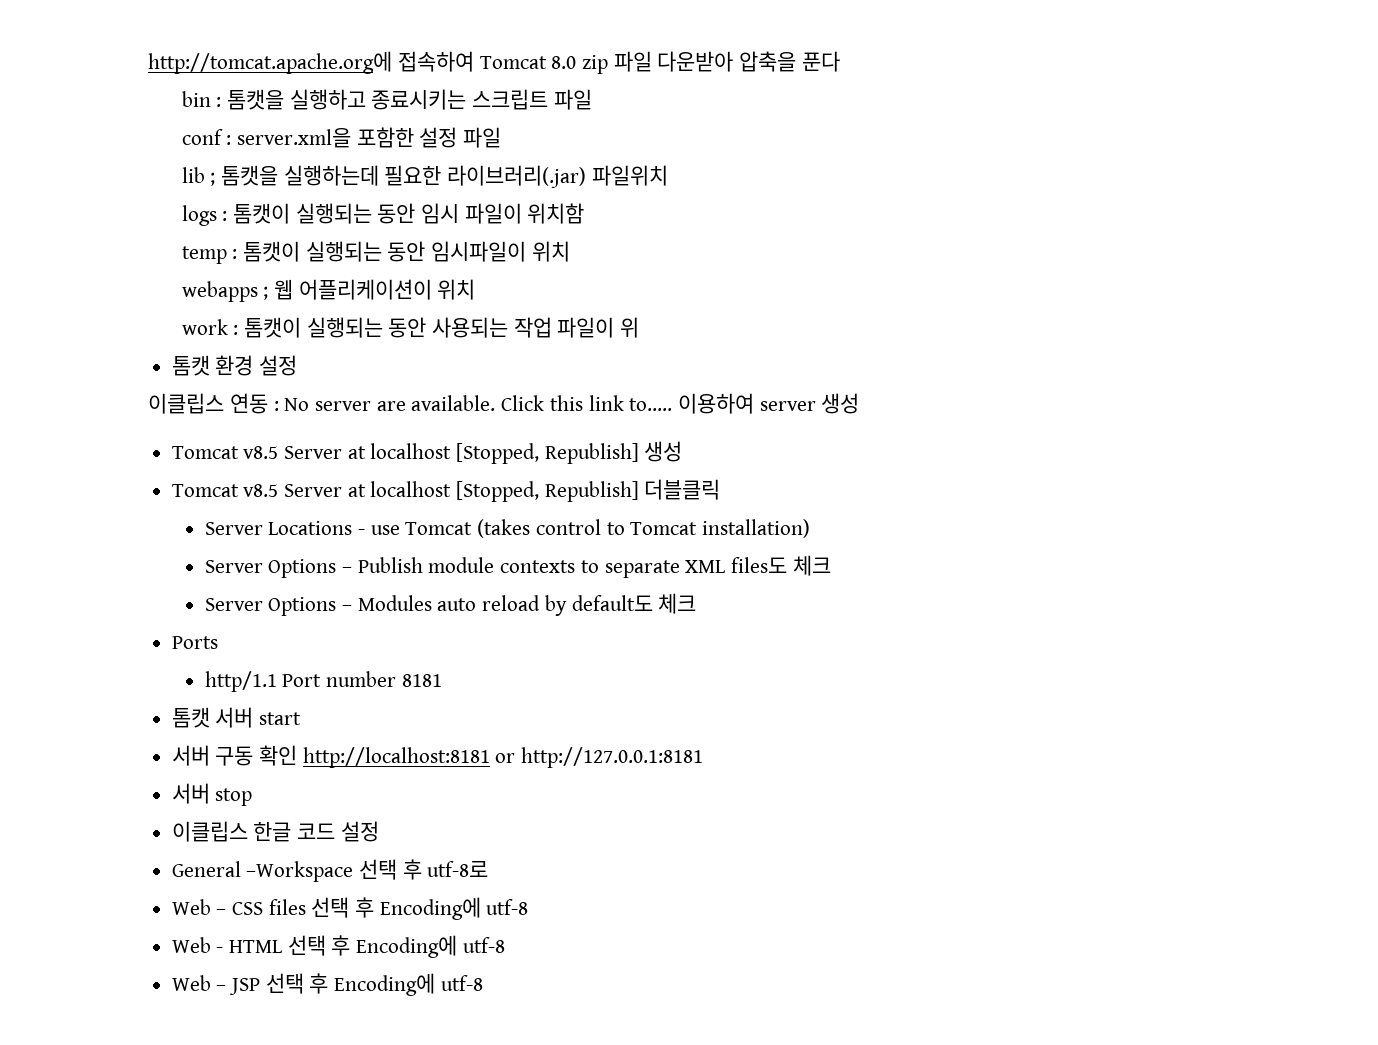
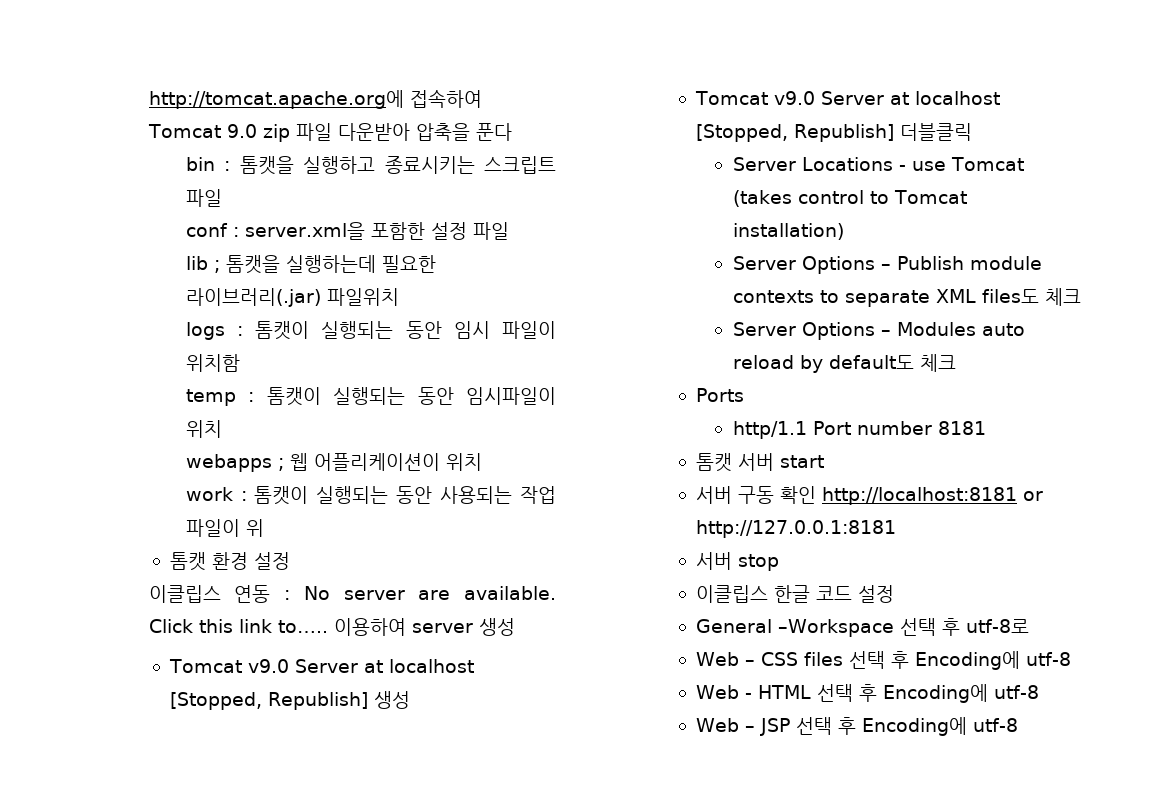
- http://tomcat.apache.org에 접속하여 Tomcat 8.0 zip 파일 다운받아 압축을 푼다
+ http://tomcat.apache.org에 접속하여 Tomcat 9.0 zip 파일 다운받아 압축을 푼다
- Tomcat v8.5 Server at localhost [Stopped, Republish] 생성
+ Tomcat v9.0 Server at localhost [Stopped, Republish] 생성
- Tomcat v8.5 Server at localhost [Stopped, Republish] 더블클릭
+ Tomcat v9.0 Server at localhost [Stopped, Republish] 더블클릭

